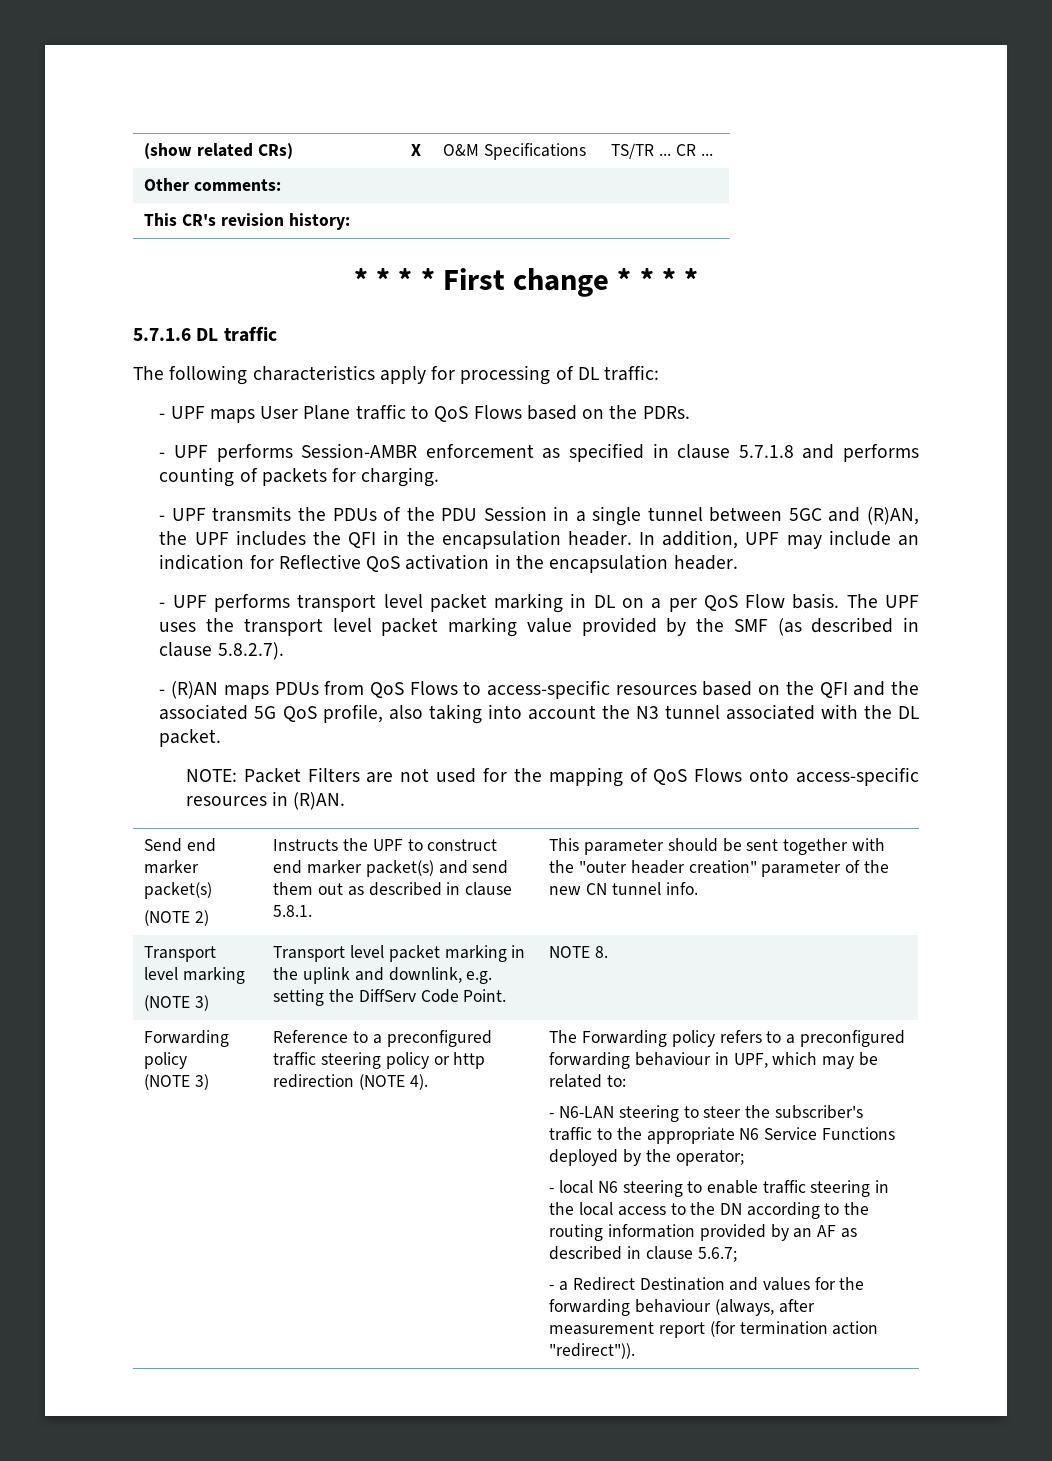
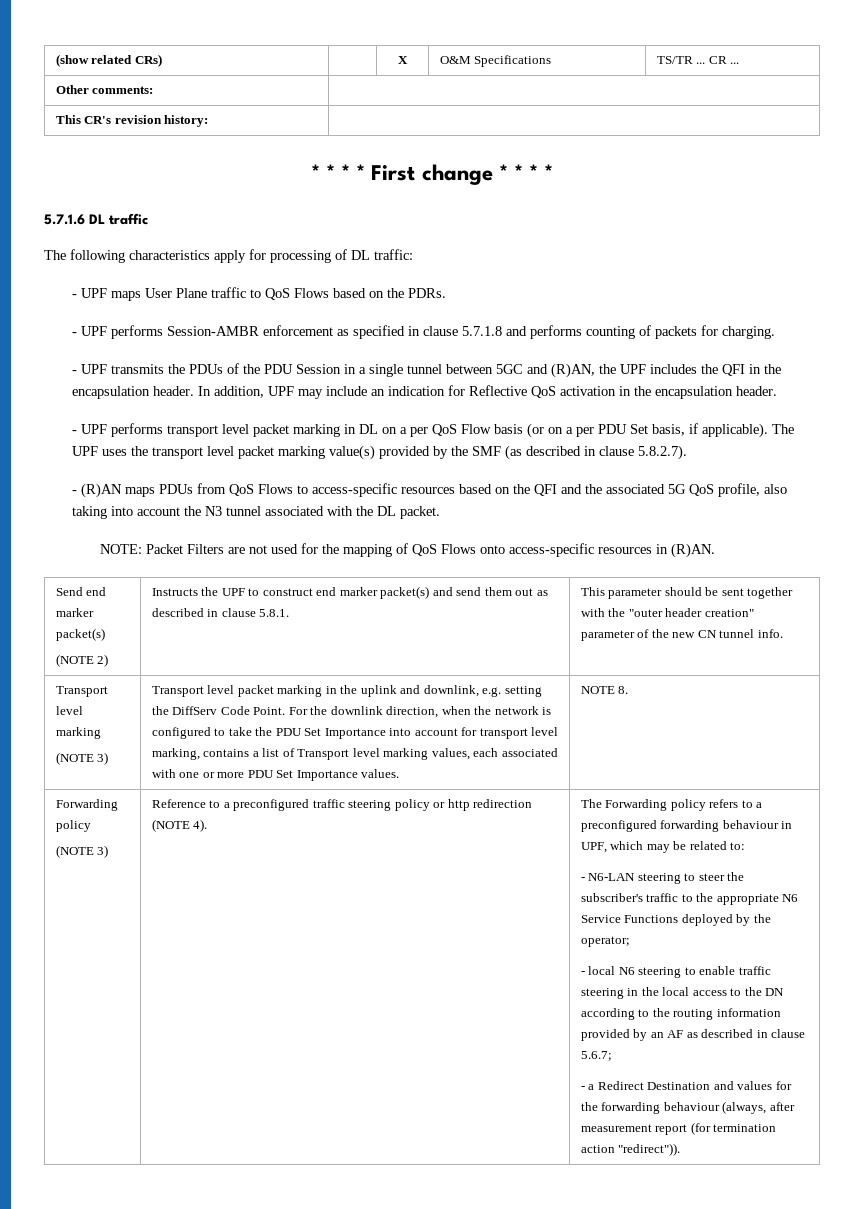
- - UPF performs transport level packet marking in DL on a per QoS Flow basis.
+ - UPF performs transport level packet marking in DL on a per QoS Flow basis (or on a per PDU Set basis, if applicable).
- The UPF uses the transport level packet marking value provided by the SMF (as described in clause 5.8.2.7).
+ The UPF uses the transport level packet marking value(s) provided by the SMF (as described in clause 5.8.2.7).
+ For the downlink direction, when the network is configured to take the PDU Set Importance into account for transport level marking, contains a list of Transport level marking values, each associated with one or more PDU Set Importance values.

